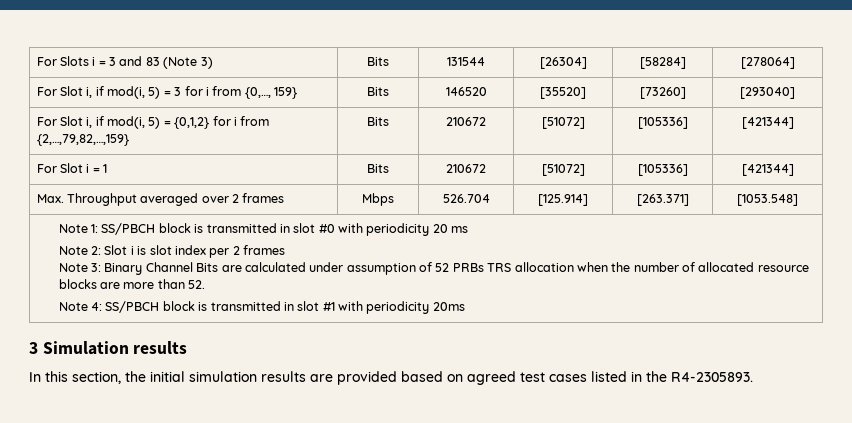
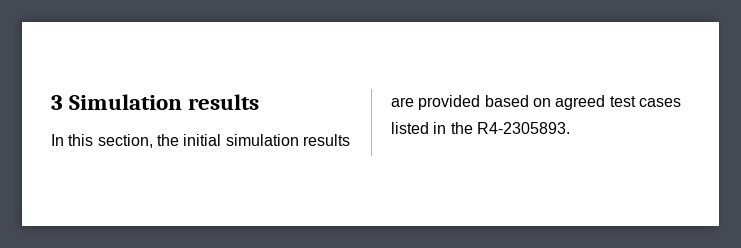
- For Slots i = 3 and 83 (Note 3) | Bits | 131544 | [26304] | [58284] | [278064]
- For Slot i, if mod(i, 5) = 3 for i from {0,…, 159} | Bits | 146520 | [35520] | [73260] | [293040]
- For Slot i, if mod(i, 5) = {0,1,2} for i from {2,…,79,82,…,159} | Bits | 210672 | [51072] | [105336] | [421344]
- For Slot i = 1 | Bits | 210672 | [51072] | [105336] | [421344]
- Max. Throughput averaged over 2 frames | Mbps | 526.704 | [125.914] | [263.371] | [1053.548]
- Note 1: SS/PBCH block is transmitted in slot #0 with periodicity 20 ms
- Note 2: Slot i is slot index per 2 frames
- Note 3: Binary Channel Bits are calculated under assumption of 52 PRBs TRS allocation when the number of allocated resource blocks are more than 52.
- Note 4: SS/PBCH block is transmitted in slot #1 with periodicity 20ms

